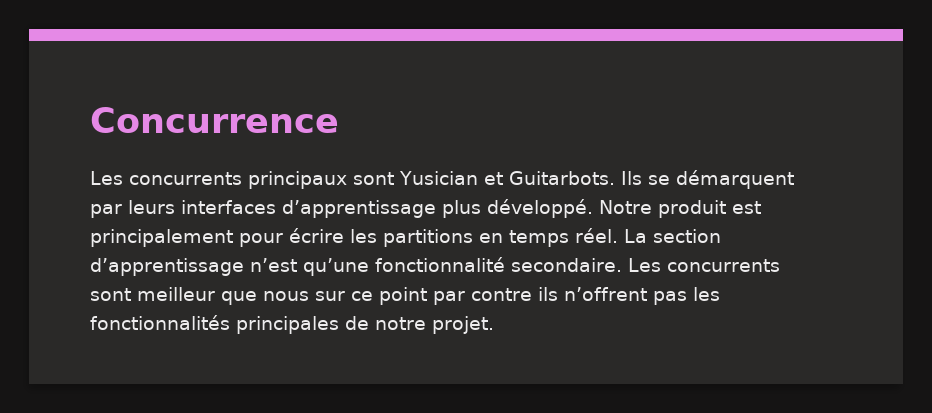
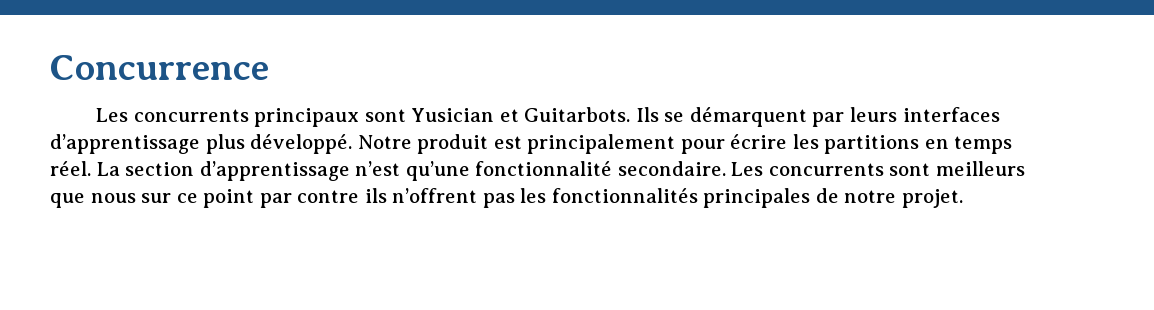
- Les concurrents sont meilleur que nous sur ce point par contre ils n’offrent pas les fonctionnalités principales de notre projet.
+ Les concurrents sont meilleurs que nous sur ce point par contre ils n’offrent pas les fonctionnalités principales de notre projet.

